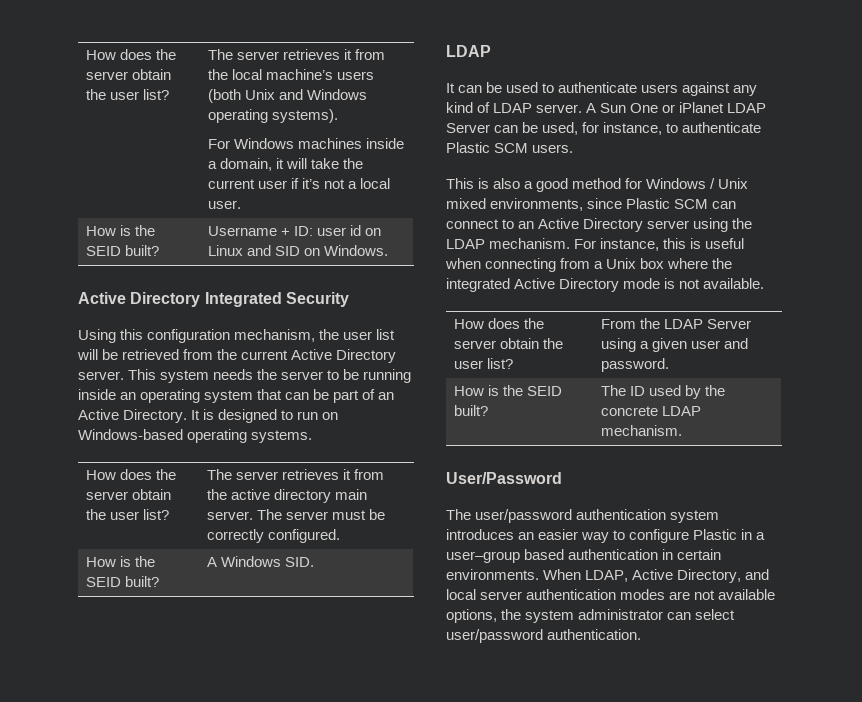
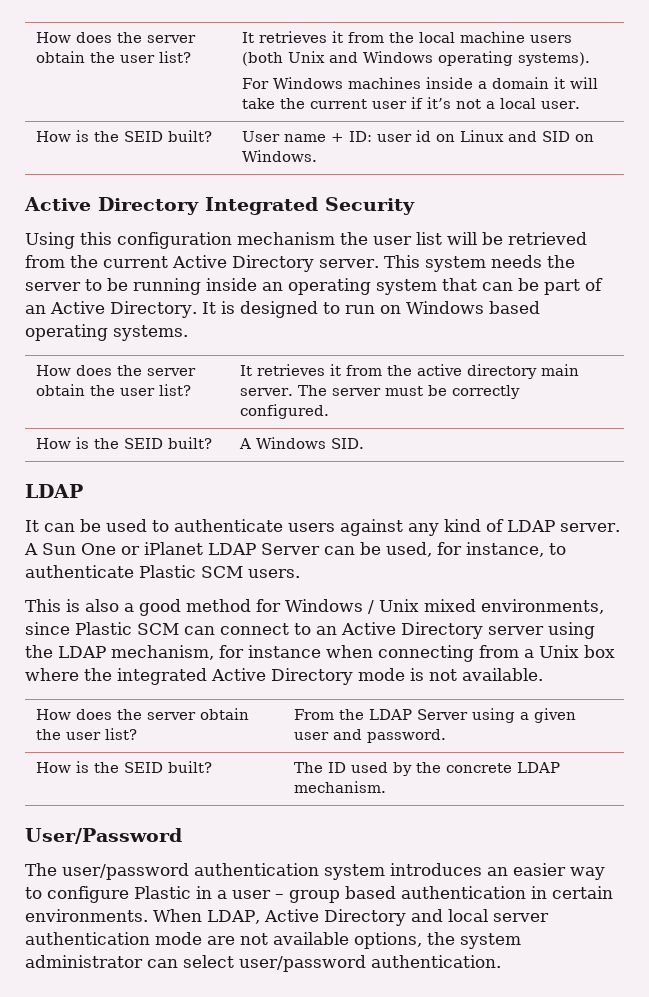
- How does the server obtain the user list? | The server retrieves it from the local machine’s users (both Unix and Windows operating systems).
+ How does the server obtain the user list? | It retrieves it from the local machine users (both Unix and Windows operating systems).
- For Windows machines inside a domain, it will take the current user if it’s not a local user.
+ For Windows machines inside a domain it will take the current user if it’s not a local user.
- How is the SEID built? | Username + ID: user id on Linux and SID on Windows.
+ How is the SEID built? | User name + ID: user id on Linux and SID on Windows.
- Using this configuration mechanism, the user list will be retrieved from the current Active Directory server.
+ Using this configuration mechanism the user list will be retrieved from the current Active Directory server.
- It is designed to run on Windows-based operating systems.
+ It is designed to run on Windows based operating systems.
- How does the server obtain the user list? | The server retrieves it from the active directory main server. The server must be correctly configured.
+ How does the server obtain the user list? | It retrieves it from the active directory main server. The server must be correctly configured.
- This is also a good method for Windows / Unix mixed environments, since Plastic SCM can connect to an Active Directory server using the LDAP mechanism. For instance, this is useful when connecting from a Unix box where the integrated Active Directory mode is not available.
+ This is also a good method for Windows / Unix mixed environments, since Plastic SCM can connect to an Active Directory server using the LDAP mechanism, for instance when connecting from a Unix box where the integrated Active Directory mode is not available.
- The user/password authentication system introduces an easier way to configure Plastic in a user–group based authentication in certain environments.
+ The user/password authentication system introduces an easier way to configure Plastic in a user – group based authentication in certain environments.
- When LDAP, Active Directory, and local server authentication modes are not available options, the system administrator can select user/password authentication.
+ When LDAP, Active Directory and local server authentication mode are not available options, the system administrator can select user/password authentication.

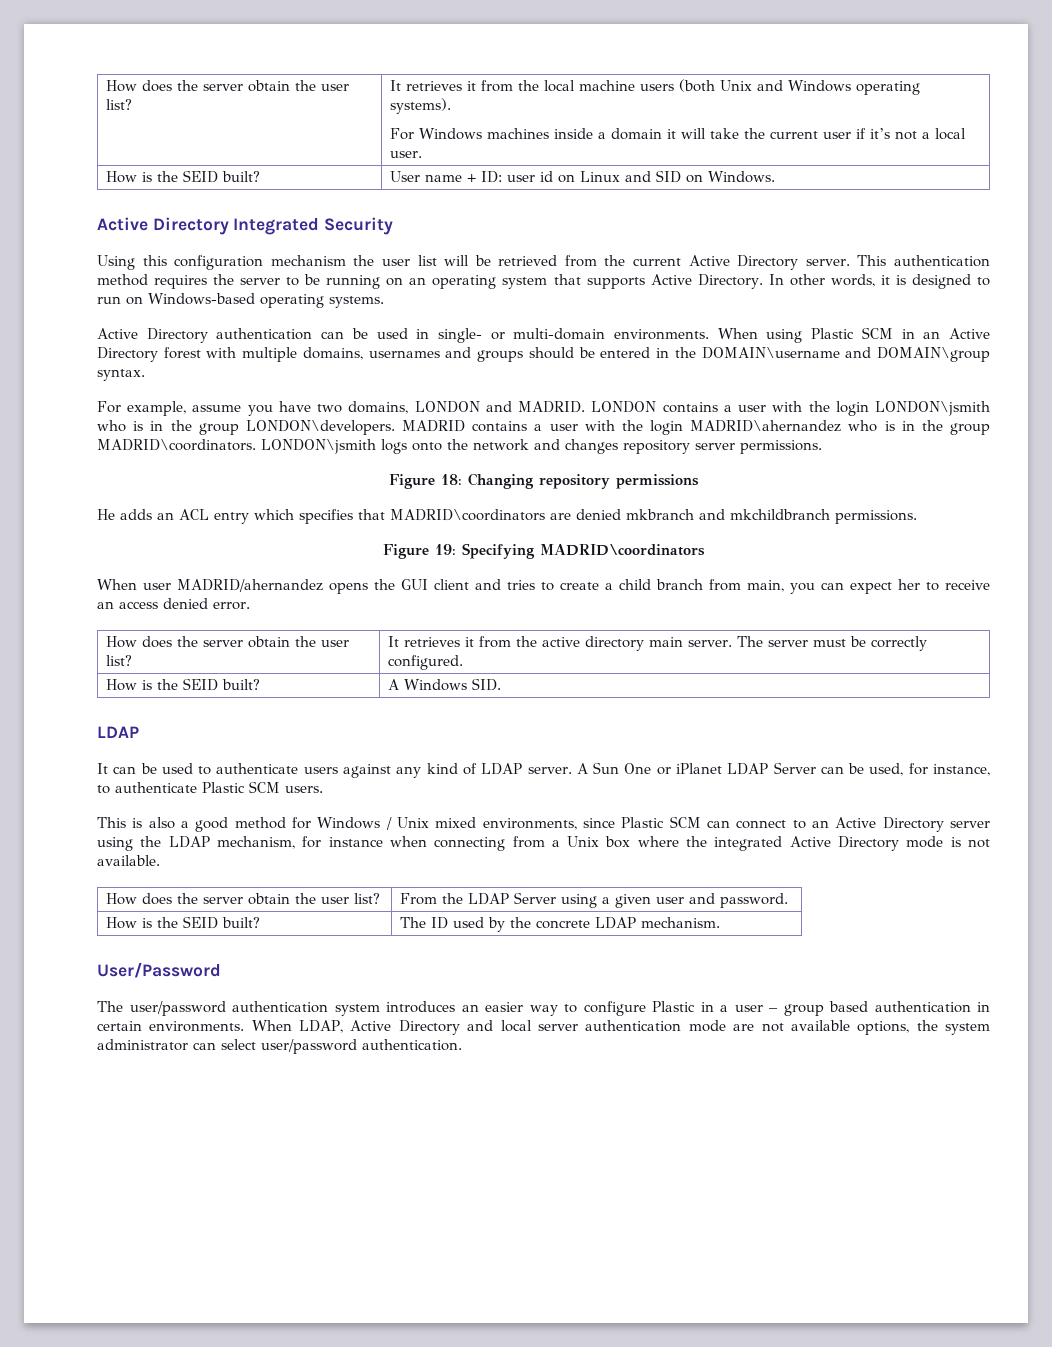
- This system needs the server to be running inside an operating system that can be part of an Active Directory. It is designed to run on Windows based operating systems.
+ This authentication method requires the server to be running on an operating system that supports Active Directory. In other words, it is designed to run on Windows-based operating systems.
+ Active Directory authentication can be used in single- or multi-domain environments. When using Plastic SCM in an Active Directory forest with multiple domains, usernames and groups should be entered in the DOMAIN\username and DOMAIN\group syntax.
+ For example, assume you have two domains, LONDON and MADRID. LONDON contains a user with the login LONDON\jsmith who is in the group LONDON\developers. MADRID contains a user with the login MADRID\ahernandez who is in the group MADRID\coordinators. LONDON\jsmith logs onto the network and changes repository server permissions.
+ Figure 18: Changing repository permissions
+ He adds an ACL entry which specifies that MADRID\coordinators are denied mkbranch and mkchildbranch permissions.
+ Figure 19: Specifying MADRID\coordinators
+ When user MADRID/ahernandez opens the GUI client and tries to create a child branch from main, you can expect her to receive an access denied error.

